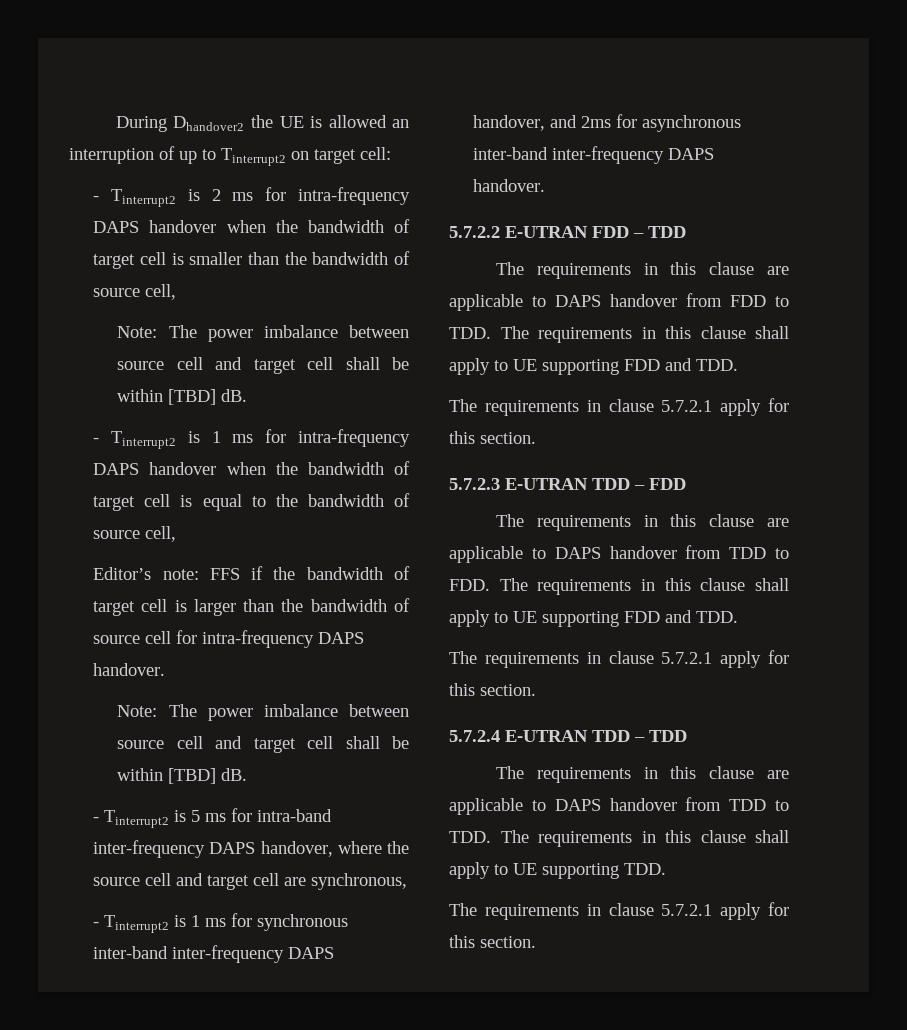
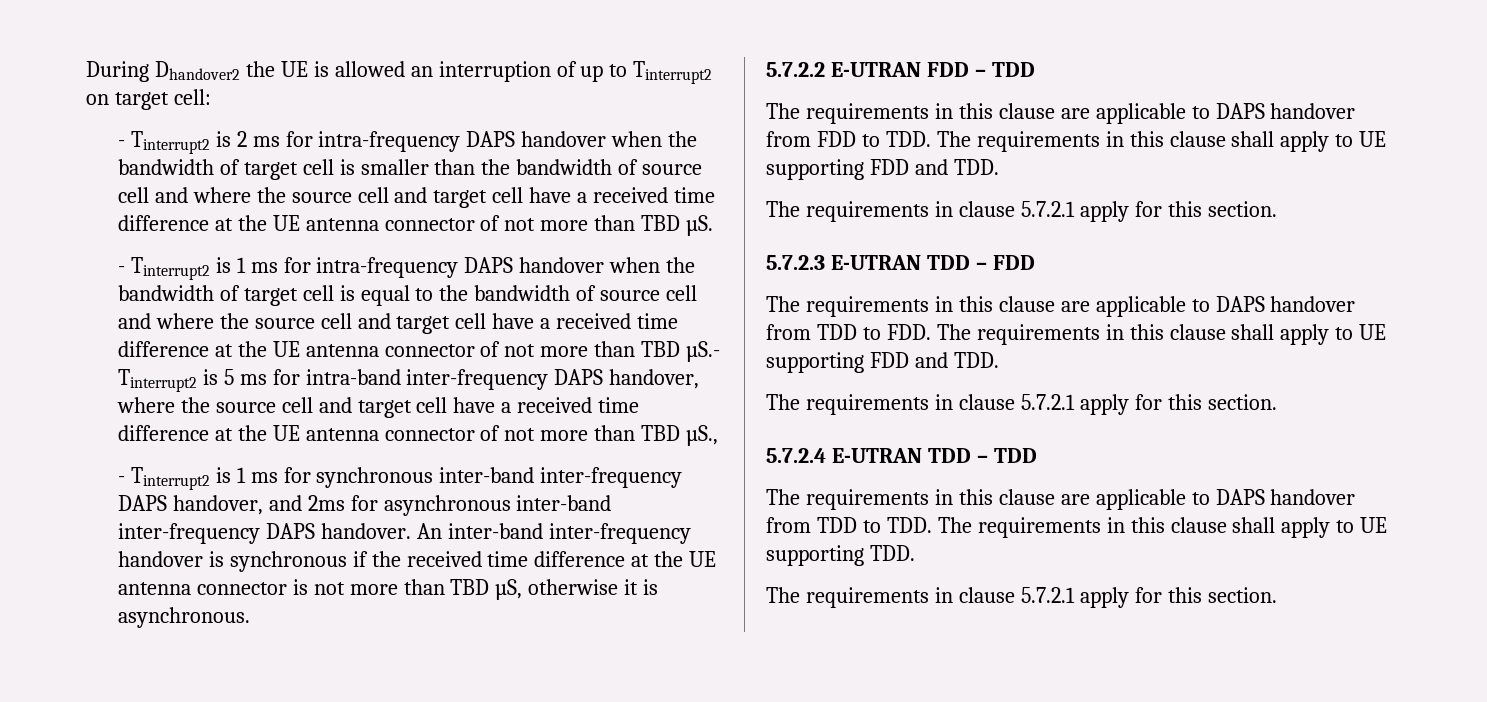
- - Tinterrupt2 is 2 ms for intra-frequency DAPS handover when the bandwidth of target cell is smaller than the bandwidth of source cell,
- Note: The power imbalance between source cell and target cell shall be within [TBD] dB.
+ - Tinterrupt2 is 2 ms for intra-frequency DAPS handover when the bandwidth of target cell is smaller than the bandwidth of source cell and where the source cell and target cell have a received time difference at the UE antenna connector of not more than TBD µS.
- - Tinterrupt2 is 1 ms for intra-frequency DAPS handover when the bandwidth of target cell is equal to the bandwidth of source cell,
- Editor’s note: FFS if the bandwidth of target cell is larger than the bandwidth of source cell for intra-frequency DAPS handover.
- Note: The power imbalance between source cell and target cell shall be within [TBD] dB.
- - Tinterrupt2 is 5 ms for intra-band inter-frequency DAPS handover, where the source cell and target cell are synchronous,
+ - Tinterrupt2 is 1 ms for intra-frequency DAPS handover when the bandwidth of target cell is equal to the bandwidth of source cell and where the source cell and target cell have a received time difference at the UE antenna connector of not more than TBD µS.- Tinterrupt2 is 5 ms for intra-band inter-frequency DAPS handover, where the source cell and target cell have a received time difference at the UE antenna connector of not more than TBD µS.,
+ An inter-band inter-frequency handover is synchronous if the received time difference at the UE antenna connector is not more than TBD µS, otherwise it is asynchronous.

